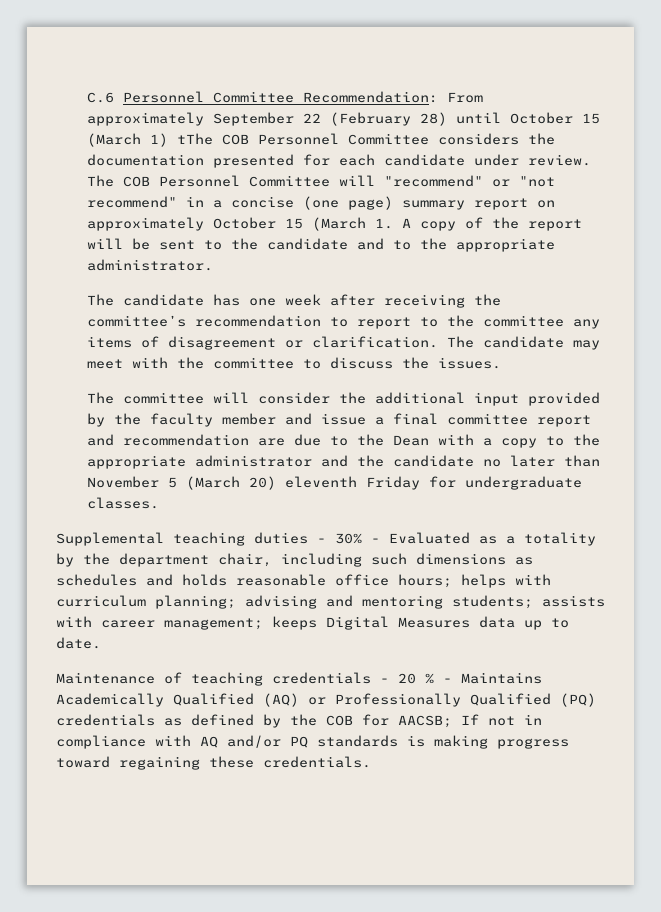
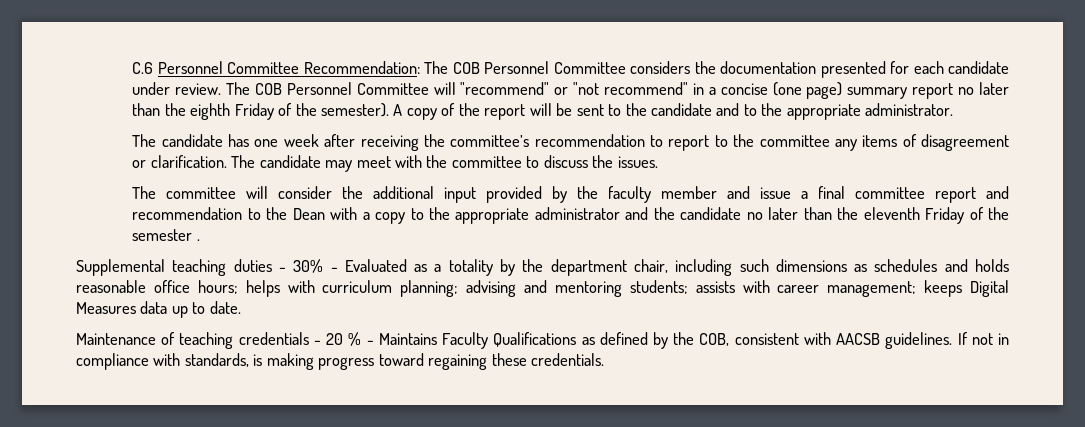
- C.6 Personnel Committee Recommendation: From approximately September 22 (February 28) until October 15 (March 1) tThe COB Personnel Committee considers the documentation presented for each candidate under review.
+ C.6 Personnel Committee Recommendation: The COB Personnel Committee considers the documentation presented for each candidate under review.
- The COB Personnel Committee will "recommend" or "not recommend" in a concise (one page) summary report on approximately October 15 (March 1. A copy of the report will be sent to the candidate and to the appropriate administrator.
+ The COB Personnel Committee will "recommend" or "not recommend" in a concise (one page) summary report no later than the eighth Friday of the semester). A copy of the report will be sent to the candidate and to the appropriate administrator.
- The committee will consider the additional input provided by the faculty member and issue a final committee report and recommendation are due to the Dean with a copy to the appropriate administrator and the candidate no later than November 5 (March 20) eleventh Friday for undergraduate classes.
+ The committee will consider the additional input provided by the faculty member and issue a final committee report and recommendation to the Dean with a copy to the appropriate administrator and the candidate no later than the eleventh Friday of the semester .
- Maintenance of teaching credentials - 20 % - Maintains Academically Qualified (AQ) or Professionally Qualified (PQ) credentials as defined by the COB for AACSB; If not in compliance with AQ and/or PQ standards is making progress toward regaining these credentials.
+ Maintenance of teaching credentials - 20 % - Maintains Faculty Qualifications as defined by the COB, consistent with AACSB guidelines. If not in compliance with standards, is making progress toward regaining these credentials.

